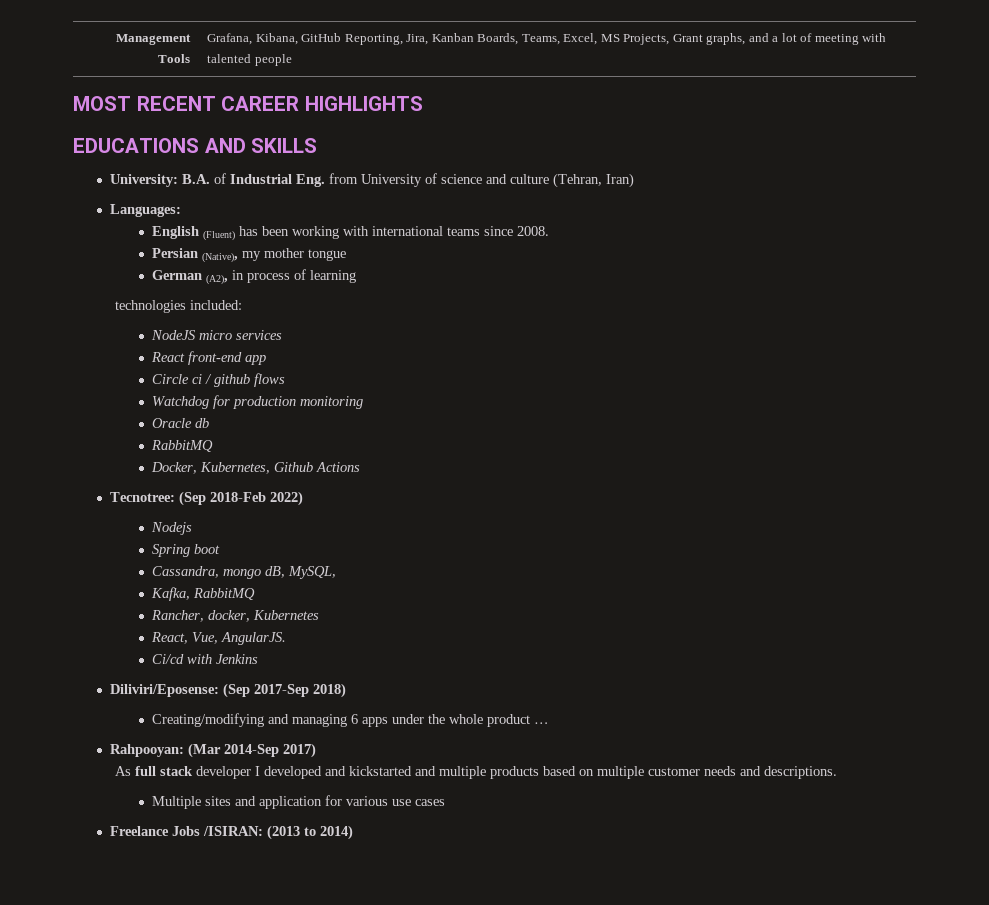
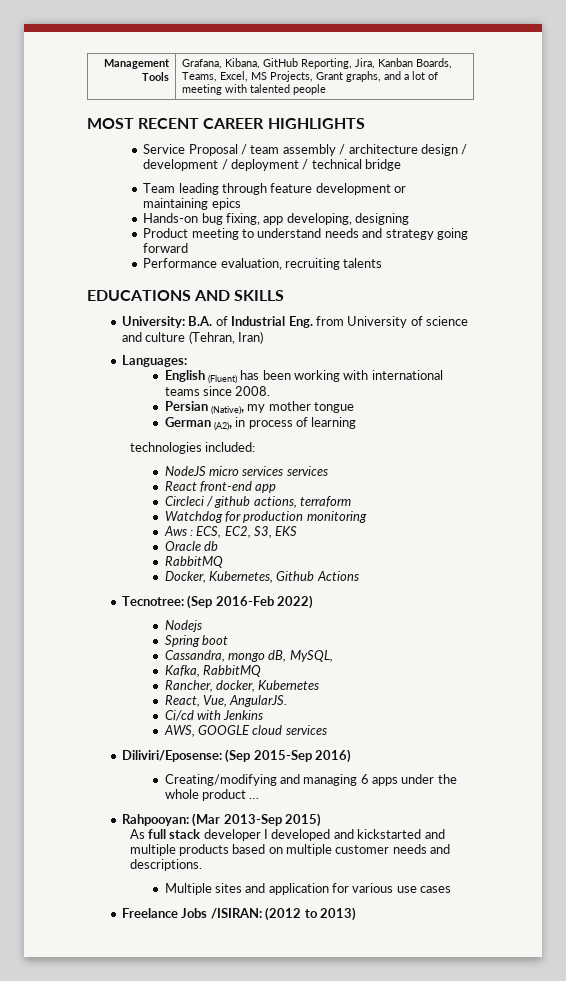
+ Service Proposal / team assembly / architecture design / development / deployment / technical bridge
+ Team leading through feature development or maintaining epics
+ Hands-on bug fixing, app developing, designing
+ Product meeting to understand needs and strategy going forward
+ Performance evaluation, recruiting talents
- NodeJS micro services
+ NodeJS micro services services
- Circle ci / github flows
+ Circleci / github actions, terraform
+ Aws : ECS, EC2, S3, EKS
- Tecnotree: (Sep 2018-Feb 2022)
+ Tecnotree: (Sep 2016-Feb 2022)
+ AWS, GOOGLE cloud services
- Diliviri/Eposense: (Sep 2017-Sep 2018)
+ Diliviri/Eposense: (Sep 2015-Sep 2016)
- Rahpooyan: (Mar 2014-Sep 2017)
+ Rahpooyan: (Mar 2013-Sep 2015)
- Freelance Jobs /ISIRAN: (2013 to 2014)
+ Freelance Jobs /ISIRAN: (2012 to 2013)

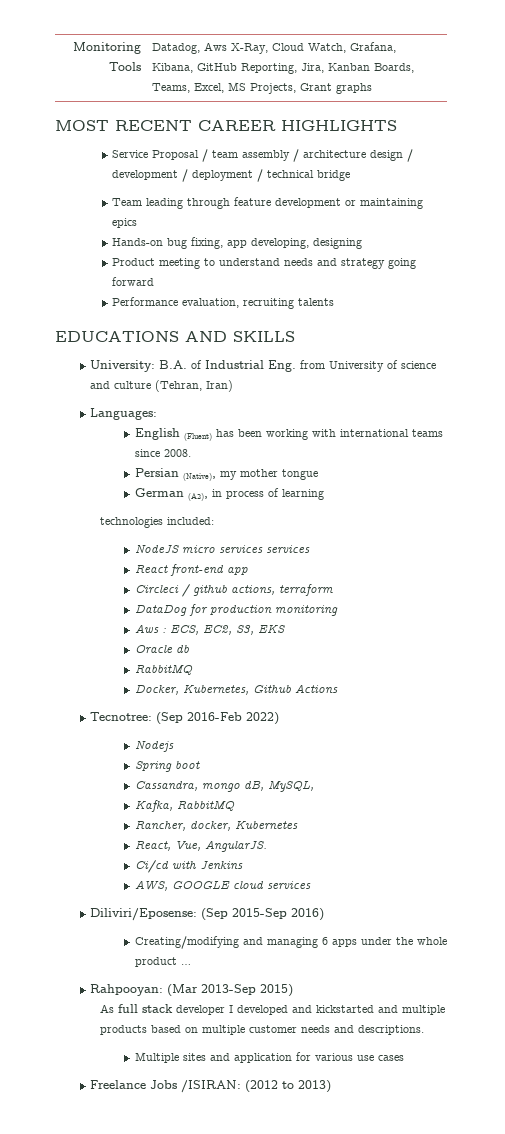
- Management Tools | Grafana, Kibana, GitHub Reporting, Jira, Kanban Boards, Teams, Excel, MS Projects, Grant graphs, and a lot of meeting with talented people
+ Monitoring Tools | Datadog, Aws X-Ray, Cloud Watch, Grafana, Kibana, GitHub Reporting, Jira, Kanban Boards, Teams, Excel, MS Projects, Grant graphs
- Watchdog for production monitoring
+ DataDog for production monitoring

